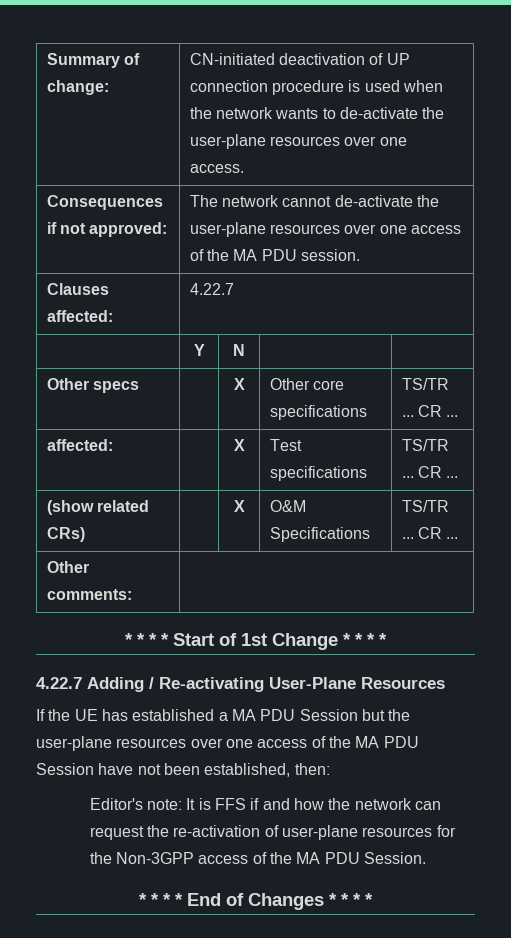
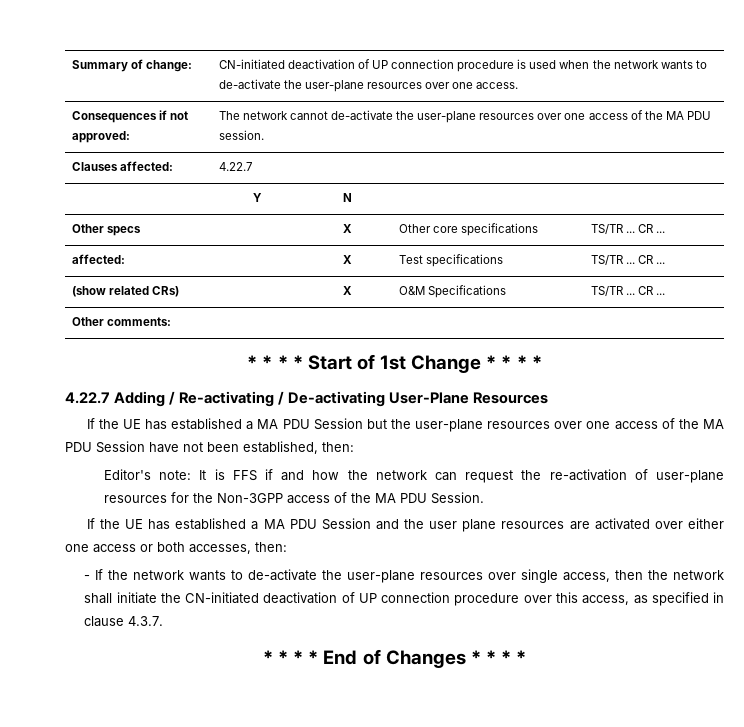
- 4.22.7 Adding / Re-activating User-Plane Resources
+ 4.22.7 Adding / Re-activating / De-activating User-Plane Resources
+ If the UE has established a MA PDU Session and the user plane resources are activated over either one access or both accesses, then:
+ - If the network wants to de-activate the user-plane resources over single access, then the network shall initiate the CN-initiated deactivation of UP connection procedure over this access, as specified in clause 4.3.7.

